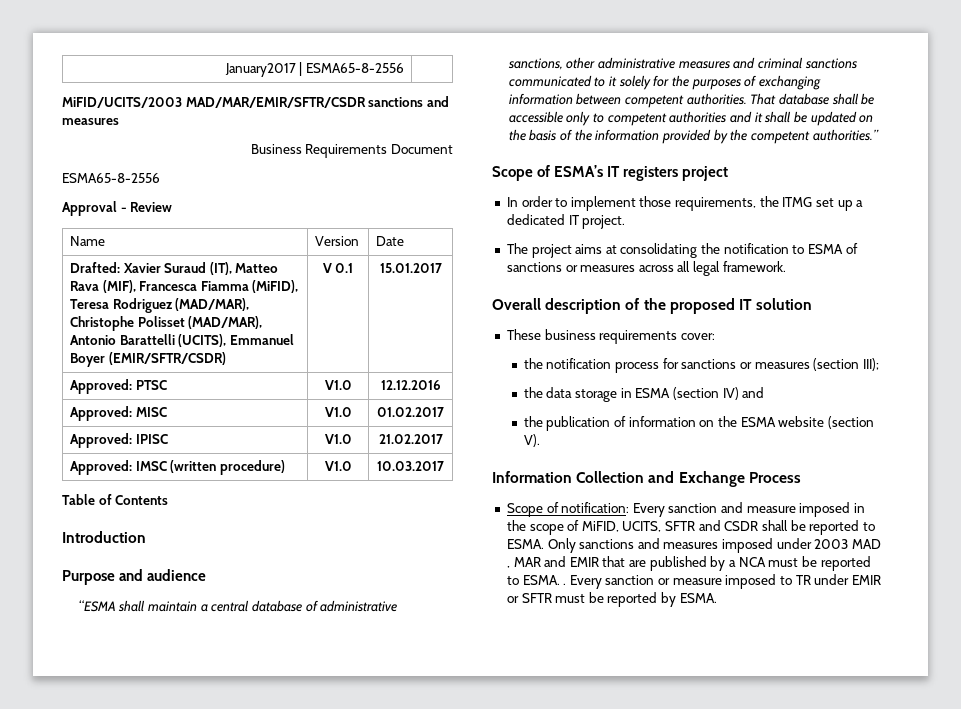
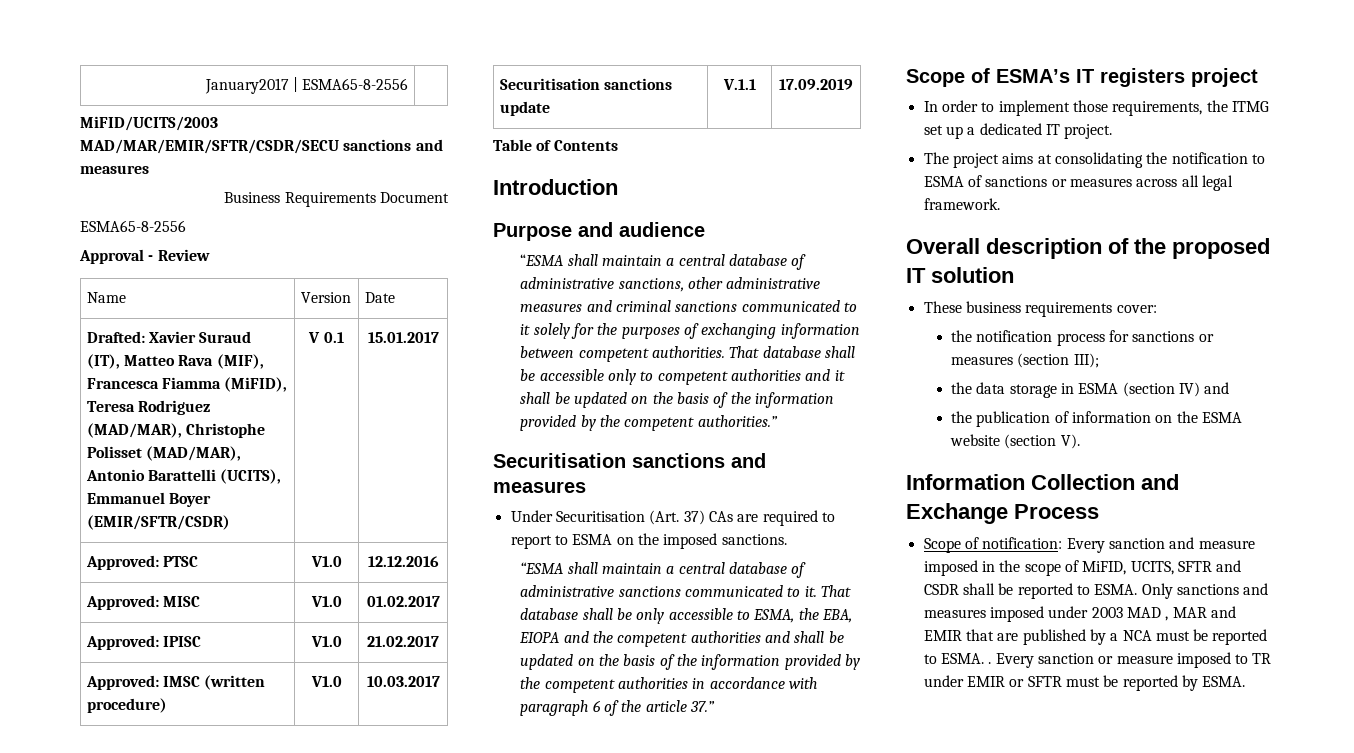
- MiFID/UCITS/2003 MAD/MAR/EMIR/SFTR/CSDR sanctions and measures
+ MiFID/UCITS/2003 MAD/MAR/EMIR/SFTR/CSDR/SECU sanctions and measures
+ Securitisation sanctions update | V.1.1 | 17.09.2019
+ Securitisation sanctions and measures
+ Under Securitisation (Art. 37) CAs are required to report to ESMA on the imposed sanctions.
+ “ESMA shall maintain a central database of administrative sanctions communicated to it. That database shall be only accessible to ESMA, the EBA, EIOPA and the competent authorities and shall be updated on the basis of the information provided by the competent authorities in accordance with paragraph 6 of the article 37.”

